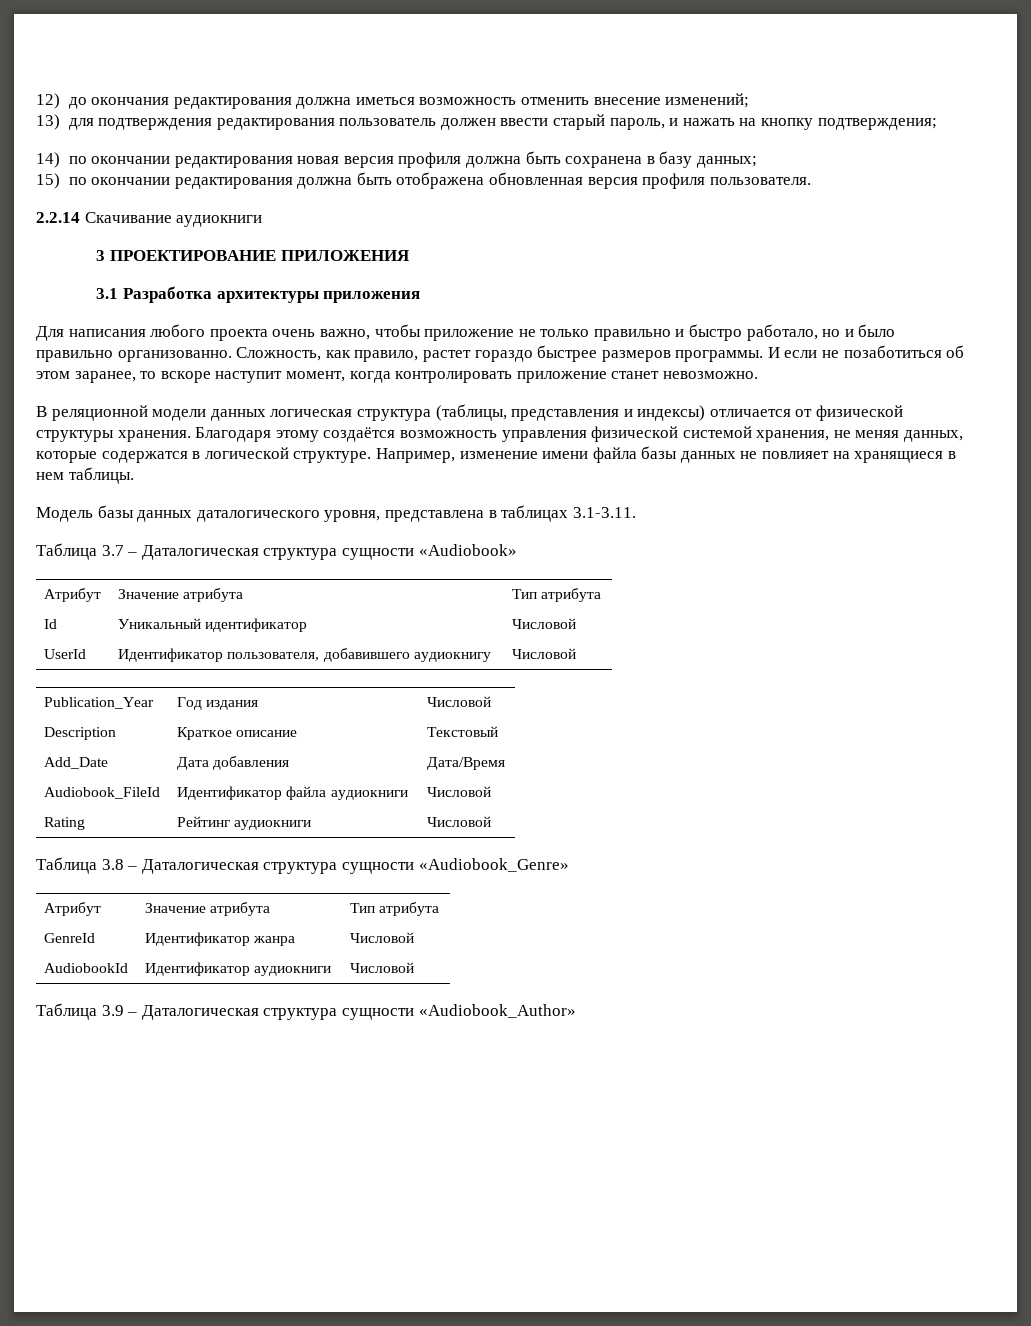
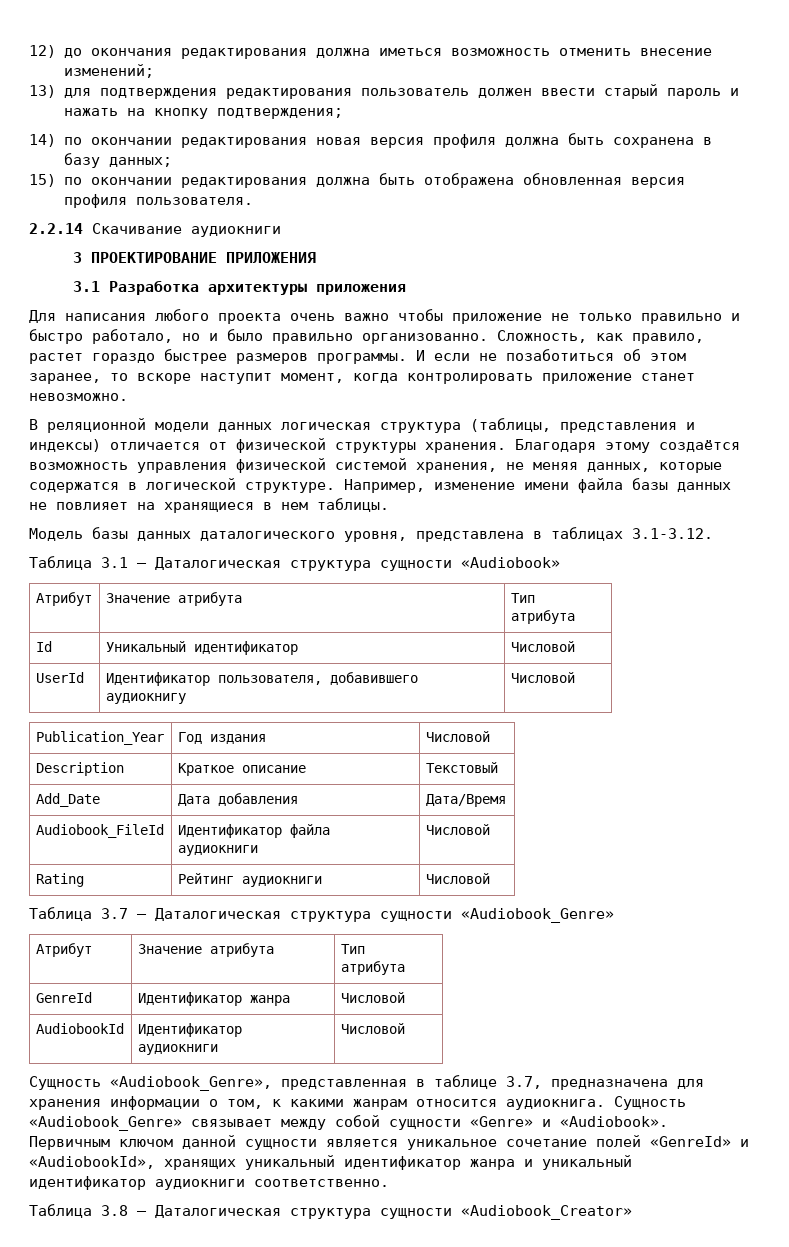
- 13) для подтверждения редактирования пользователь должен ввести старый пароль, и нажать на кнопку подтверждения;
+ 13) для подтверждения редактирования пользователь должен ввести старый пароль и нажать на кнопку подтверждения;
- Для написания любого проекта очень важно, чтобы приложение не только правильно и быстро работало, но и было правильно организованно.
+ Для написания любого проекта очень важно чтобы приложение не только правильно и быстро работало, но и было правильно организованно.
- Модель базы данных даталогического уровня, представлена в таблицах 3.1-3.11.
- Таблица 3.7 – Даталогическая структура сущности «Audiobook»
+ Модель базы данных даталогического уровня, представлена в таблицах 3.1-3.12.
+ Таблица 3.1 – Даталогическая структура сущности «Audiobook»
- Таблица 3.8 – Даталогическая структура сущности «Audiobook_Genre»
+ Таблица 3.7 – Даталогическая структура сущности «Audiobook_Genre»
- Таблица 3.9 – Даталогическая структура сущности «Audiobook_Author»
+ Сущность «Audiobook_Genre», представленная в таблице 3.7, предназначена для хранения информации о том, к какими жанрам относится аудиокнига. Сущность «Audiobook_Genre» связывает между собой сущности «Genre» и «Audiobook». Первичным ключом данной сущности является уникальное сочетание полей «GenreId» и «AudiobookId», хранящих уникальный идентификатор жанра и уникальный идентификатор аудиокниги соответственно.
+ Таблица 3.8 – Даталогическая структура сущности «Audiobook_Creator»

